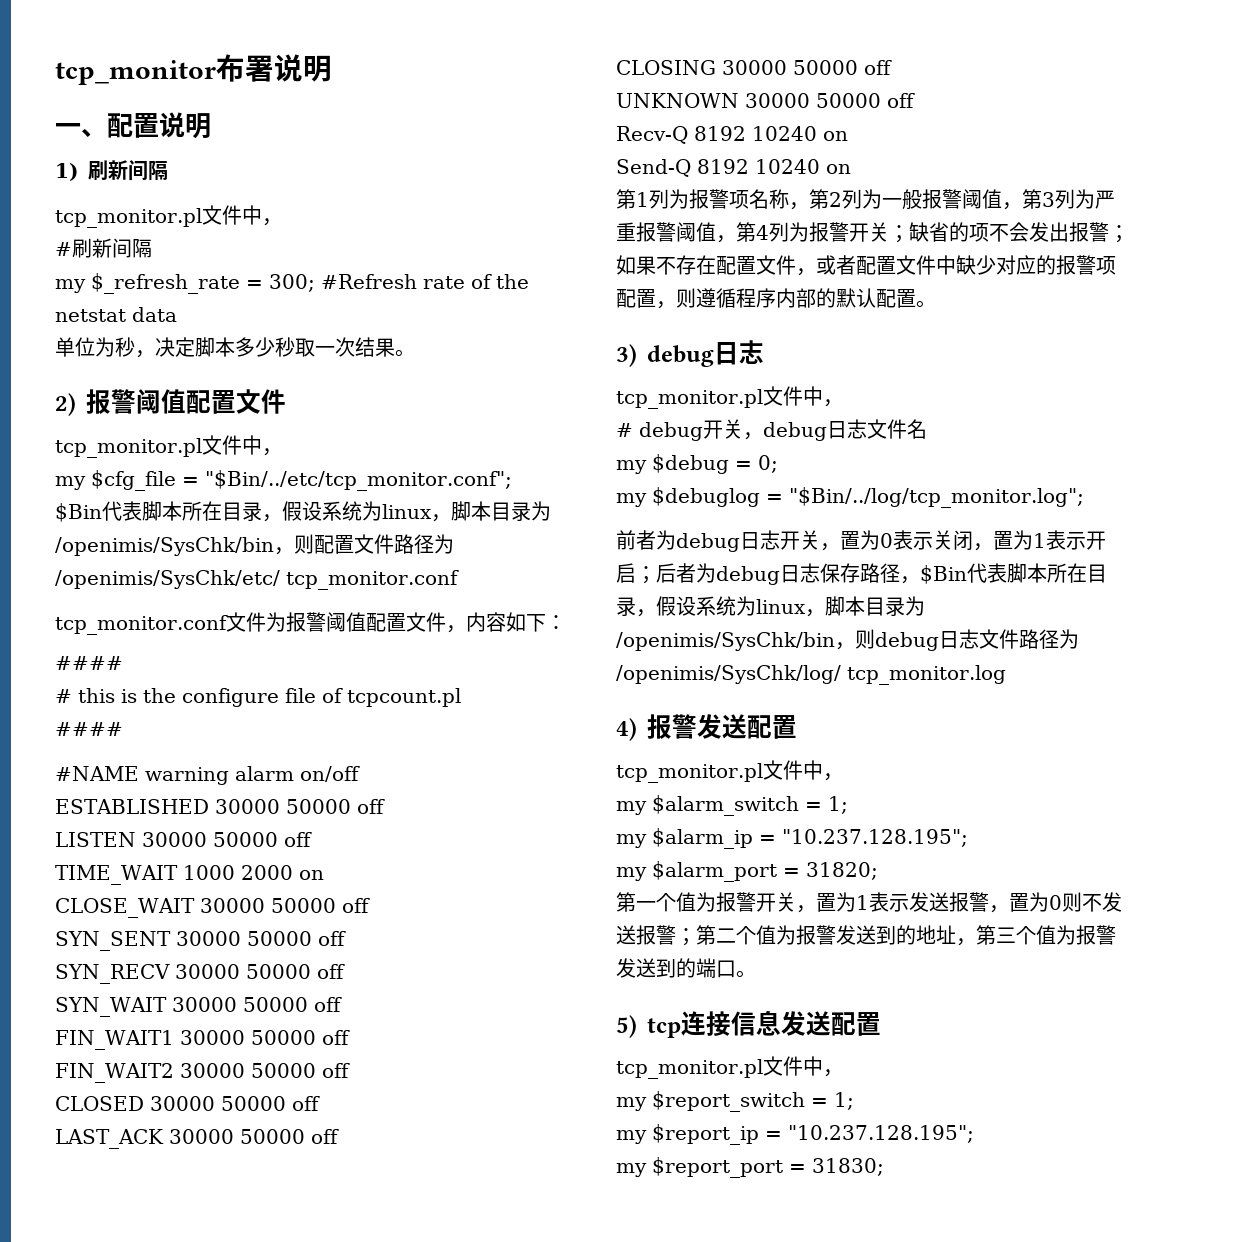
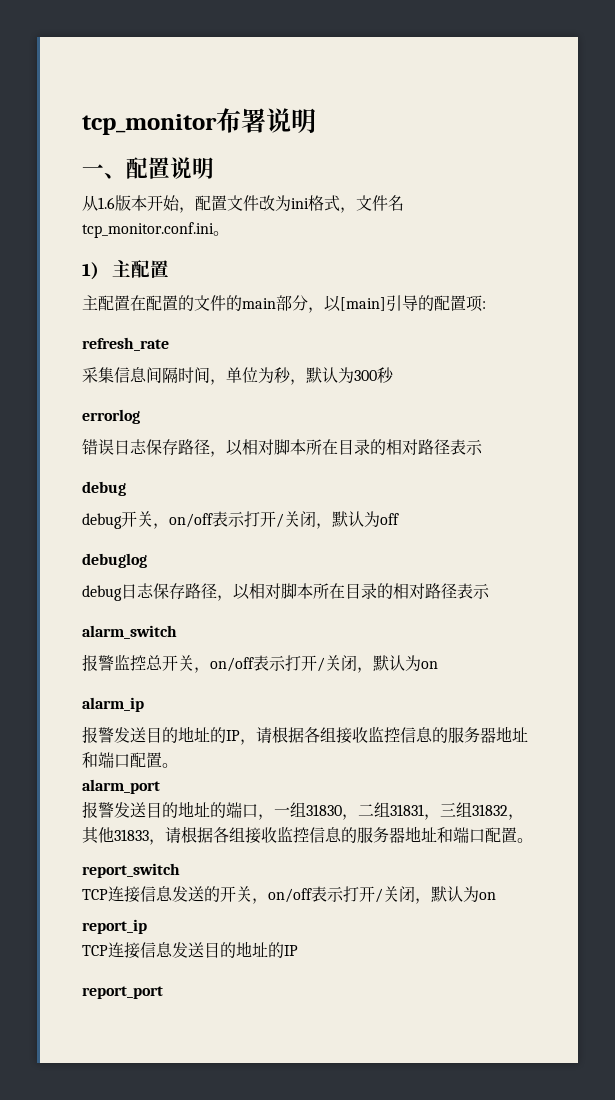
- 1)刷新间隔
- tcp_monitor.pl文件中，
- #刷新间隔
- my $_refresh_rate = 300; #Refresh rate of the netstat data
- 单位为秒，决定脚本多少秒取一次结果。
- 2)报警阈值配置文件
- tcp_monitor.pl文件中，
- my $cfg_file = "$Bin/../etc/tcp_monitor.conf";
- $Bin代表脚本所在目录，假设系统为linux，脚本目录为/openimis/SysChk/bin，则配置文件路径为/openimis/SysChk/etc/ tcp_monitor.conf
- tcp_monitor.conf文件为报警阈值配置文件，内容如下：
- ####
- # this is the configure file of tcpcount.pl
- ####
- #NAME warning alarm on/off
- ESTABLISHED 30000 50000 off
- LISTEN 30000 50000 off
- TIME_WAIT 1000 2000 on
- CLOSE_WAIT 30000 50000 off
- SYN_SENT 30000 50000 off
- SYN_RECV 30000 50000 off
- SYN_WAIT 30000 50000 off
- FIN_WAIT1 30000 50000 off
- FIN_WAIT2 30000 50000 off
- CLOSED 30000 50000 off
- LAST_ACK 30000 50000 off
- CLOSING 30000 50000 off
- UNKNOWN 30000 50000 off
- Recv-Q 8192 10240 on
- Send-Q 8192 10240 on
- 第1列为报警项名称，第2列为一般报警阈值，第3列为严重报警阈值，第4列为报警开关；缺省的项不会发出报警；如果不存在配置文件，或者配置文件中缺少对应的报警项配置，则遵循程序内部的默认配置。
- 3) debug日志
- tcp_monitor.pl文件中，
- # debug开关，debug日志文件名
- my $debug = 0;
- my $debuglog = "$Bin/../log/tcp_monitor.log";
- 前者为debug日志开关，置为0表示关闭，置为1表示开启；后者为debug日志保存路径，$Bin代表脚本所在目录，假设系统为linux，脚本目录为/openimis/SysChk/bin，则debug日志文件路径为/openimis/SysChk/log/ tcp_monitor.log
- 4)报警发送配置
- tcp_monitor.pl文件中，
- my $alarm_switch = 1;
- my $alarm_ip = "10.237.128.195";
- my $alarm_port = 31820;
- 第一个值为报警开关，置为1表示发送报警，置为0则不发送报警；第二个值为报警发送到的地址，第三个值为报警发送到的端口。
- 5) tcp连接信息发送配置
- tcp_monitor.pl文件中，
- my $report_switch = 1;
- my $report_ip = "10.237.128.195";
- my $report_port = 31830;
+ 从1.6版本开始，配置文件改为ini格式，文件名tcp_monitor.conf.ini。
+ 1)主配置
+ 主配置在配置的文件的main部分，以[main]引导的配置项:
+ refresh_rate
+ 采集信息间隔时间，单位为秒，默认为300秒
+ errorlog
+ 错误日志保存路径，以相对脚本所在目录的相对路径表示
+ debug
+ debug开关，on/off表示打开/关闭，默认为off
+ debuglog
+ debug日志保存路径，以相对脚本所在目录的相对路径表示
+ alarm_switch
+ 报警监控总开关，on/off表示打开/关闭，默认为on
+ alarm_ip
+ 报警发送目的地址的IP，请根据各组接收监控信息的服务器地址和端口配置。
+ alarm_port
+ 报警发送目的地址的端口，一组31830，二组31831，三组31832，其他31833，请根据各组接收监控信息的服务器地址和端口配置。
+ report_switch
+ TCP连接信息发送的开关，on/off表示打开/关闭，默认为on
+ report_ip
+ TCP连接信息发送目的地址的IP
+ report_port

